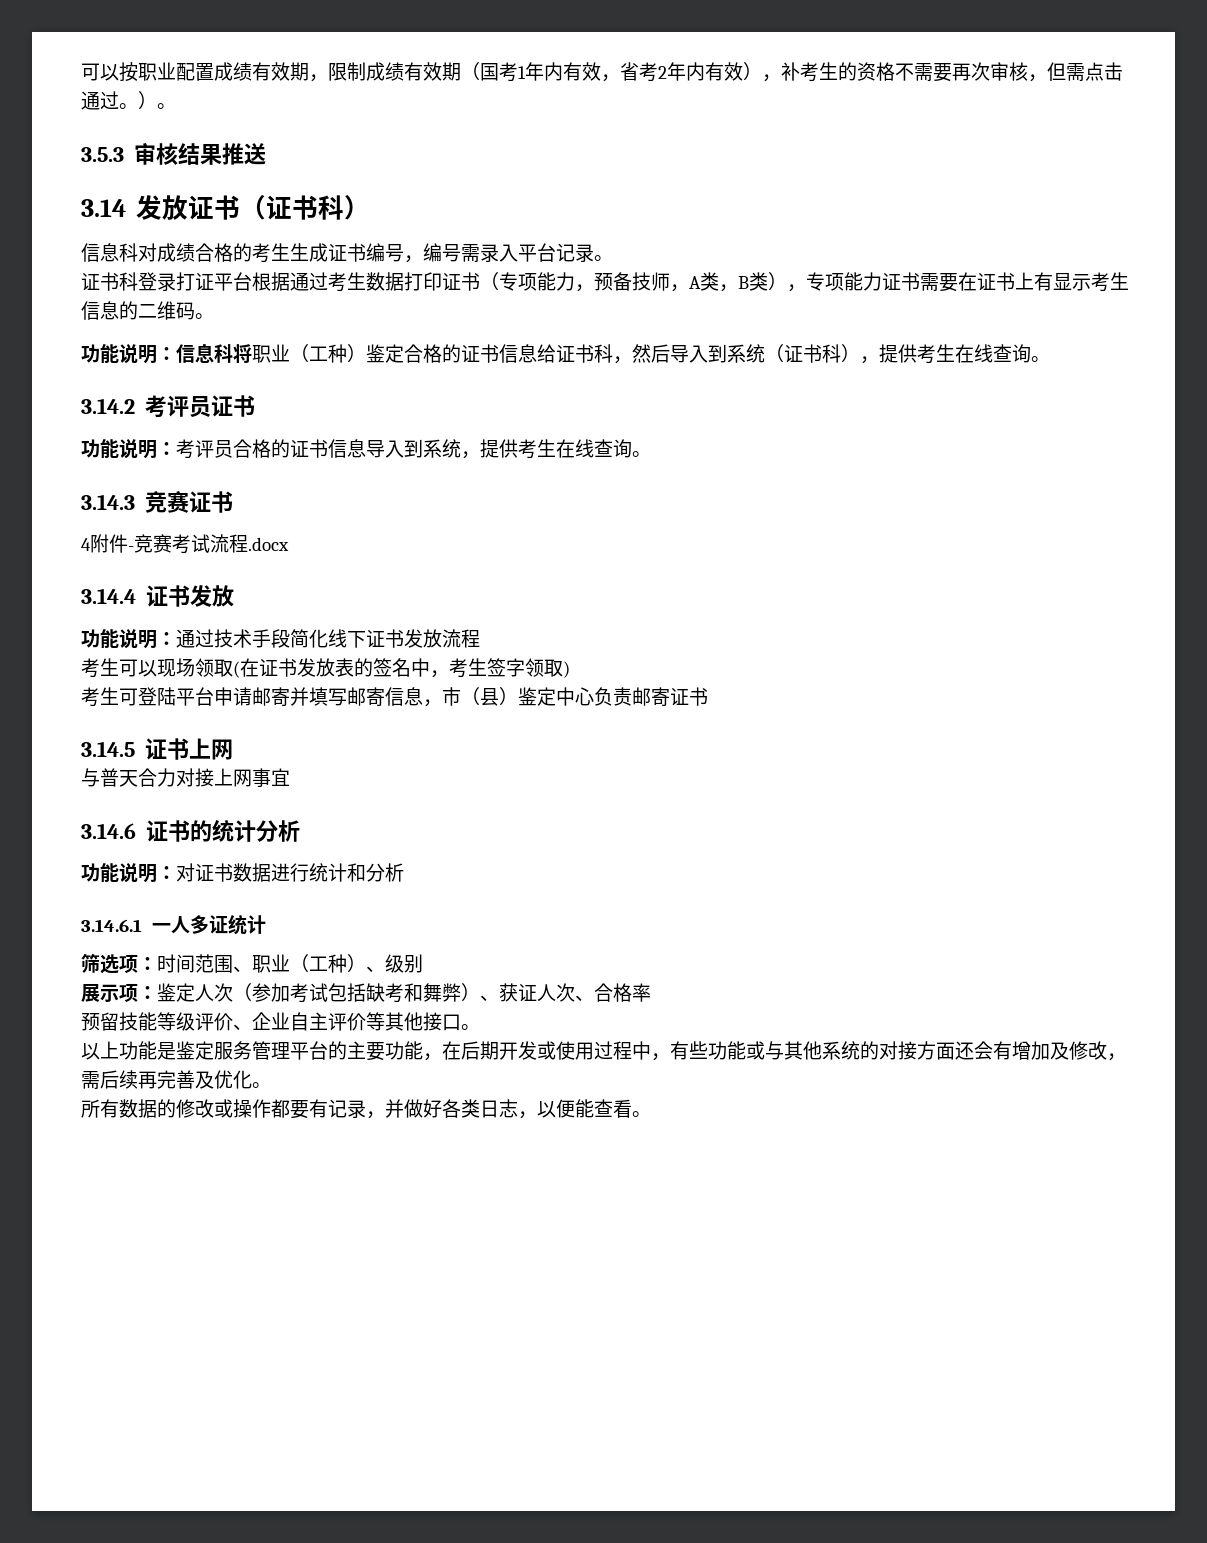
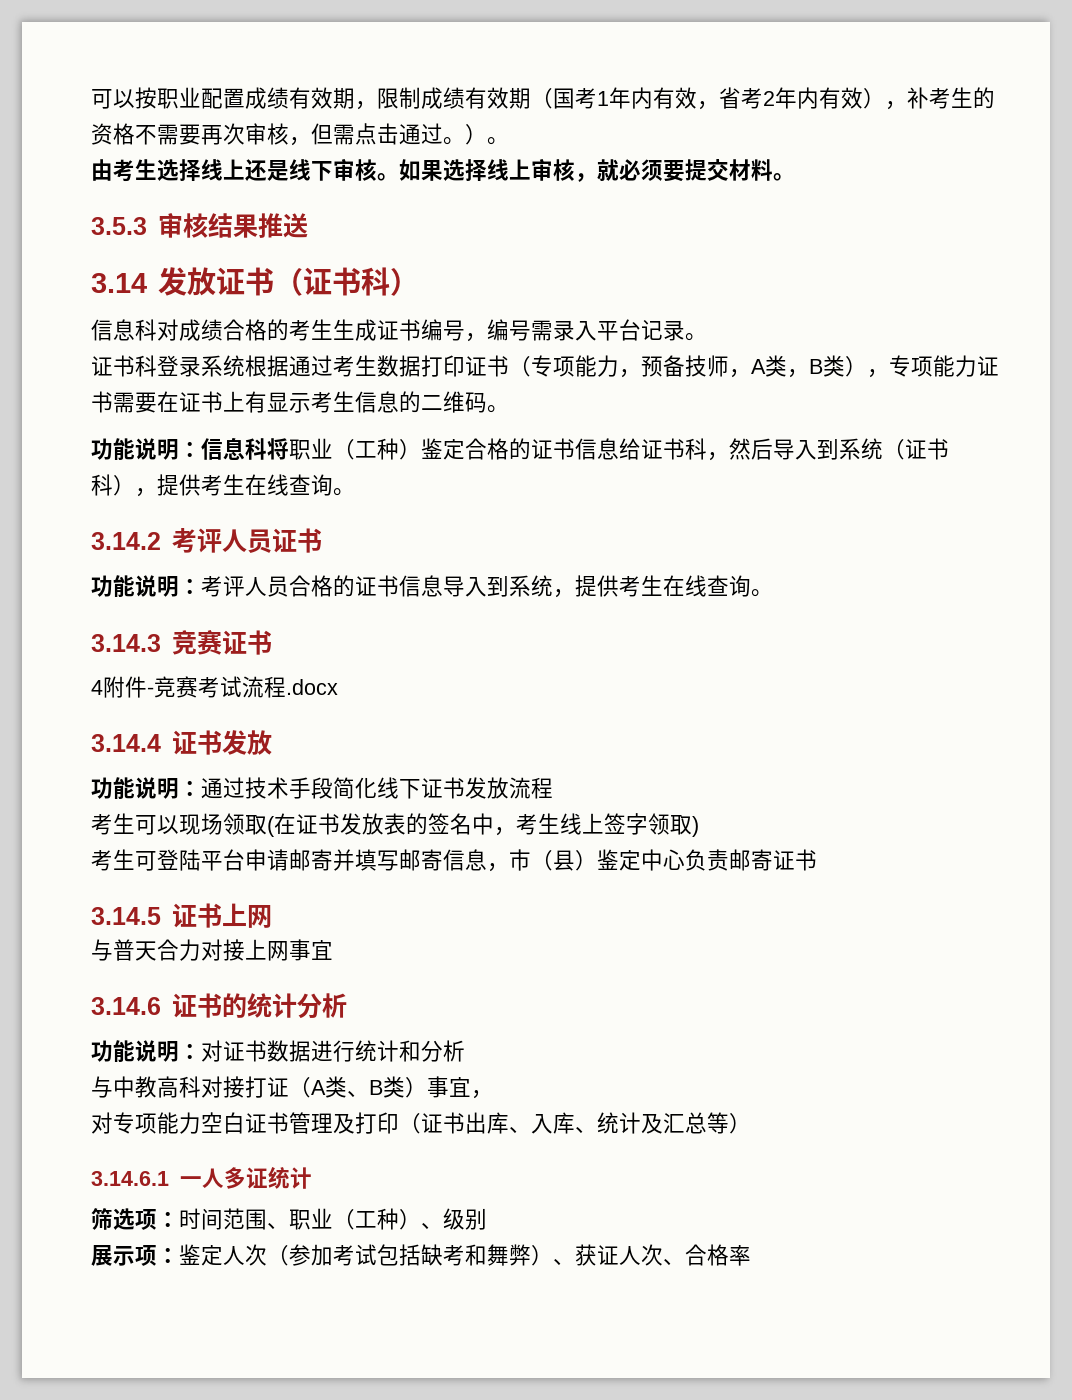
+ 由考生选择线上还是线下审核。如果选择线上审核，就必须要提交材料。
- 证书科登录打证平台根据通过考生数据打印证书（专项能力，预备技师，A类，B类），专项能力证书需要在证书上有显示考生信息的二维码。
+ 证书科登录系统根据通过考生数据打印证书（专项能力，预备技师，A类，B类），专项能力证书需要在证书上有显示考生信息的二维码。
- 3.14.2考评员证书
+ 3.14.2考评人员证书
- 功能说明：考评员合格的证书信息导入到系统，提供考生在线查询。
+ 功能说明：考评人员合格的证书信息导入到系统，提供考生在线查询。
- 考生可以现场领取(在证书发放表的签名中，考生签字领取)
+ 考生可以现场领取(在证书发放表的签名中，考生线上签字领取)
+ 与中教高科对接打证（A类、B类）事宜，
+ 对专项能力空白证书管理及打印（证书出库、入库、统计及汇总等）
- 预留技能等级评价、企业自主评价等其他接口。
- 以上功能是鉴定服务管理平台的主要功能，在后期开发或使用过程中，有些功能或与其他系统的对接方面还会有增加及修改，需后续再完善及优化。
- 所有数据的修改或操作都要有记录，并做好各类日志，以便能查看。

